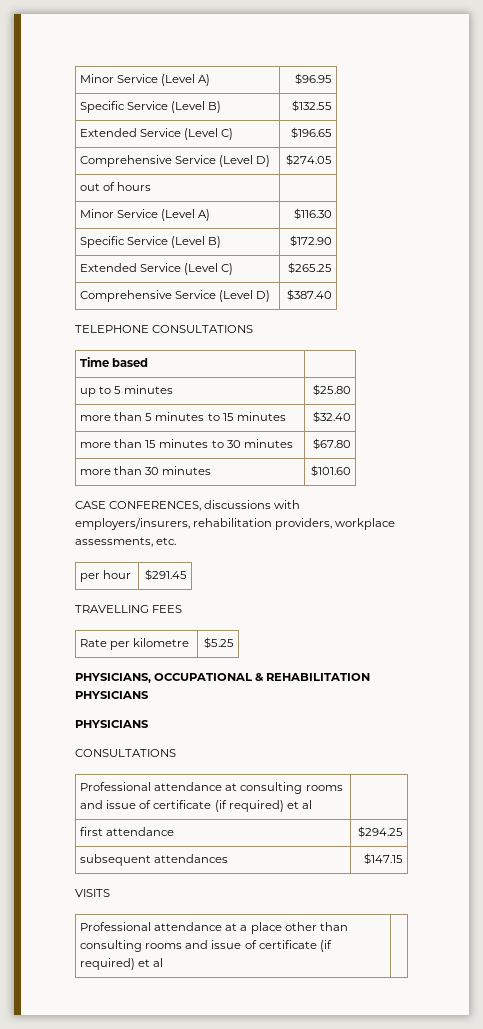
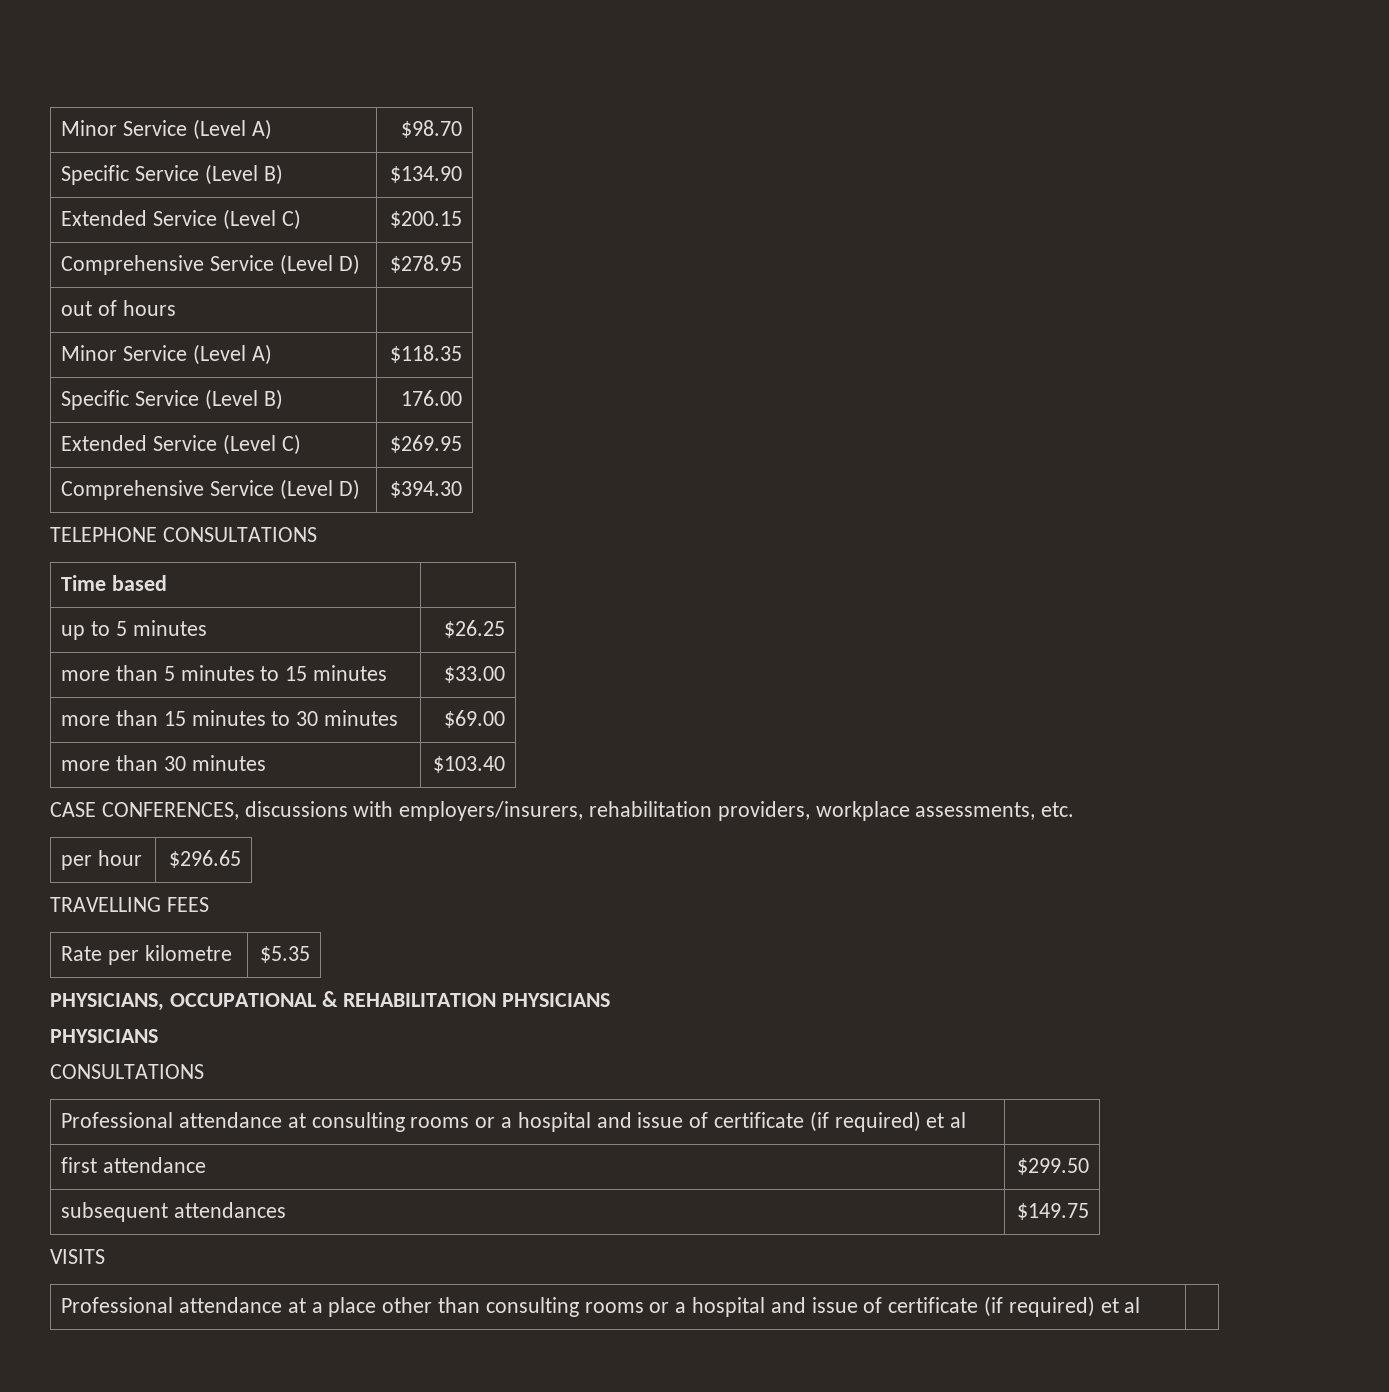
- Minor Service (Level A) | $96.95
- Specific Service (Level B) | $132.55
- Extended Service (Level C) | $196.65
- Comprehensive Service (Level D) | $274.05
+ Minor Service (Level A) | $98.70
+ Specific Service (Level B) | $134.90
+ Extended Service (Level C) | $200.15
+ Comprehensive Service (Level D) | $278.95
- Minor Service (Level A) | $116.30
- Specific Service (Level B) | $172.90
- Extended Service (Level C) | $265.25
- Comprehensive Service (Level D) | $387.40
+ Minor Service (Level A) | $118.35
+ Specific Service (Level B) | 176.00
+ Extended Service (Level C) | $269.95
+ Comprehensive Service (Level D) | $394.30
- up to 5 minutes | $25.80
+ up to 5 minutes | $26.25
- more than 5 minutes to 15 minutes | $32.40
+ more than 5 minutes to 15 minutes | $33.00
- more than 15 minutes to 30 minutes | $67.80
+ more than 15 minutes to 30 minutes | $69.00
- more than 30 minutes | $101.60
+ more than 30 minutes | $103.40
- per hour | $291.45
+ per hour | $296.65
- Rate per kilometre | $5.25
+ Rate per kilometre | $5.35
- Professional attendance at consulting rooms and issue of certificate (if required) et al |
+ Professional attendance at consulting rooms or a hospital and issue of certificate (if required) et al |
- first attendance | $294.25
+ first attendance | $299.50
- subsequent attendances | $147.15
+ subsequent attendances | $149.75
- Professional attendance at a place other than consulting rooms and issue of certificate (if required) et al |
+ Professional attendance at a place other than consulting rooms or a hospital and issue of certificate (if required) et al |

